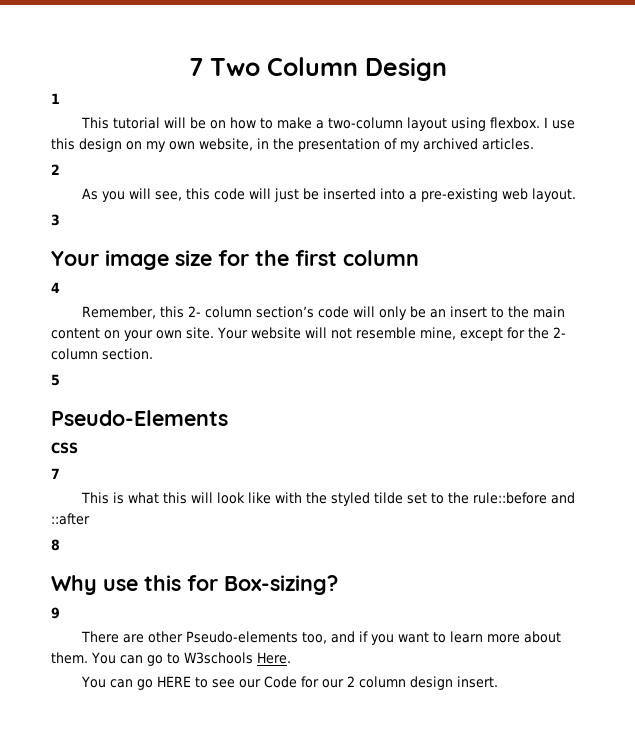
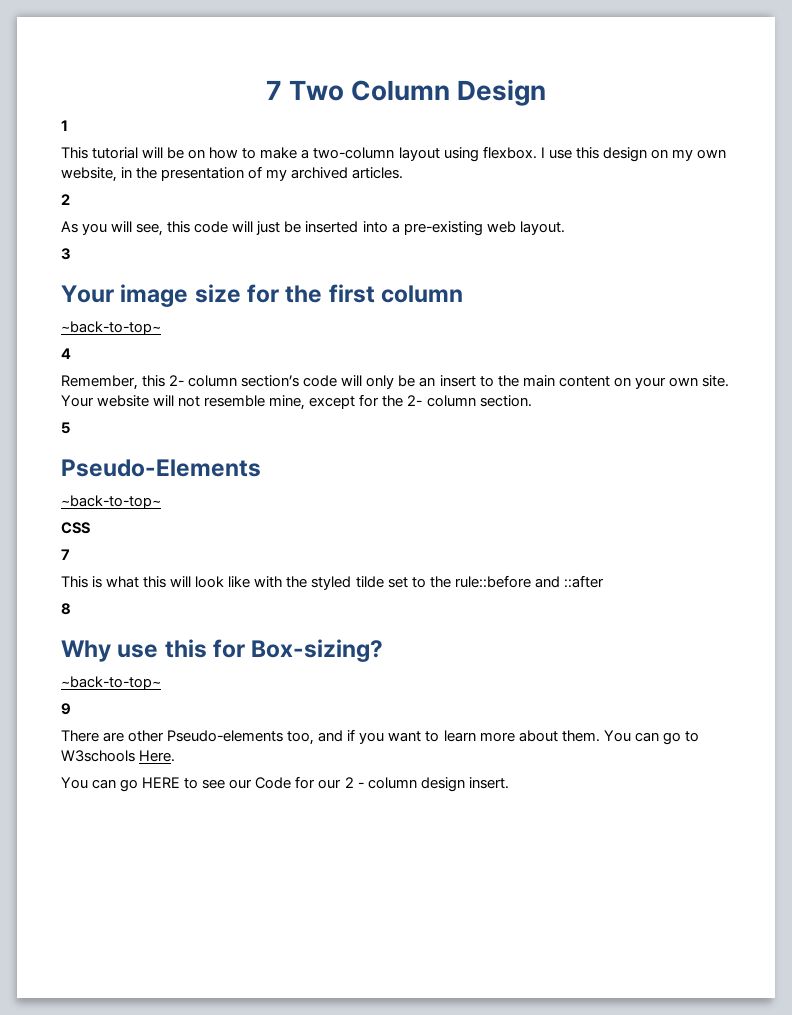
  Your image size for the first column
+ ~back-to-top~
  Pseudo-Elements
+ ~back-to-top~
  Why use this for Box-sizing?
+ ~back-to-top~
- You can go HERE to see our Code for our 2 column design insert.
+ You can go HERE to see our Code for our 2 - column design insert.

